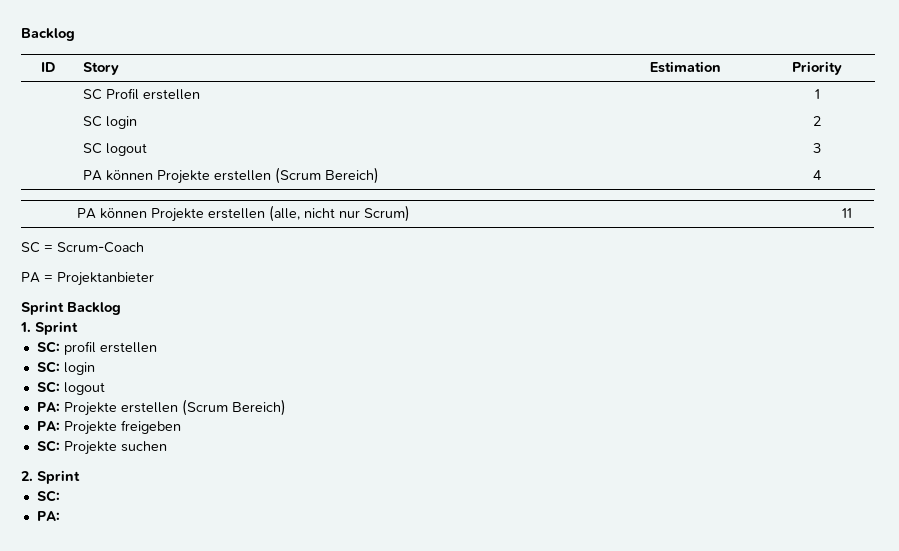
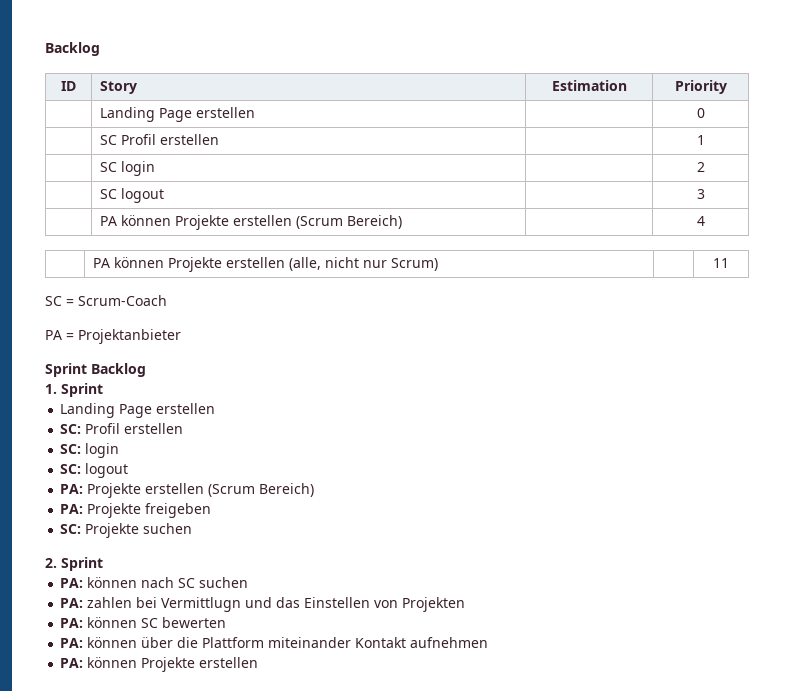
+ | Landing Page erstellen | | 0
  1. Sprint
- SC: profil erstellen
+ Landing Page erstellen
+ SC: Profil erstellen
  2. Sprint
- SC:
- PA:
+ PA: können nach SC suchen
+ PA: zahlen bei Vermittlugn und das Einstellen von Projekten
+ PA: können SC bewerten
+ PA: können über die Plattform miteinander Kontakt aufnehmen
+ PA: können Projekte erstellen

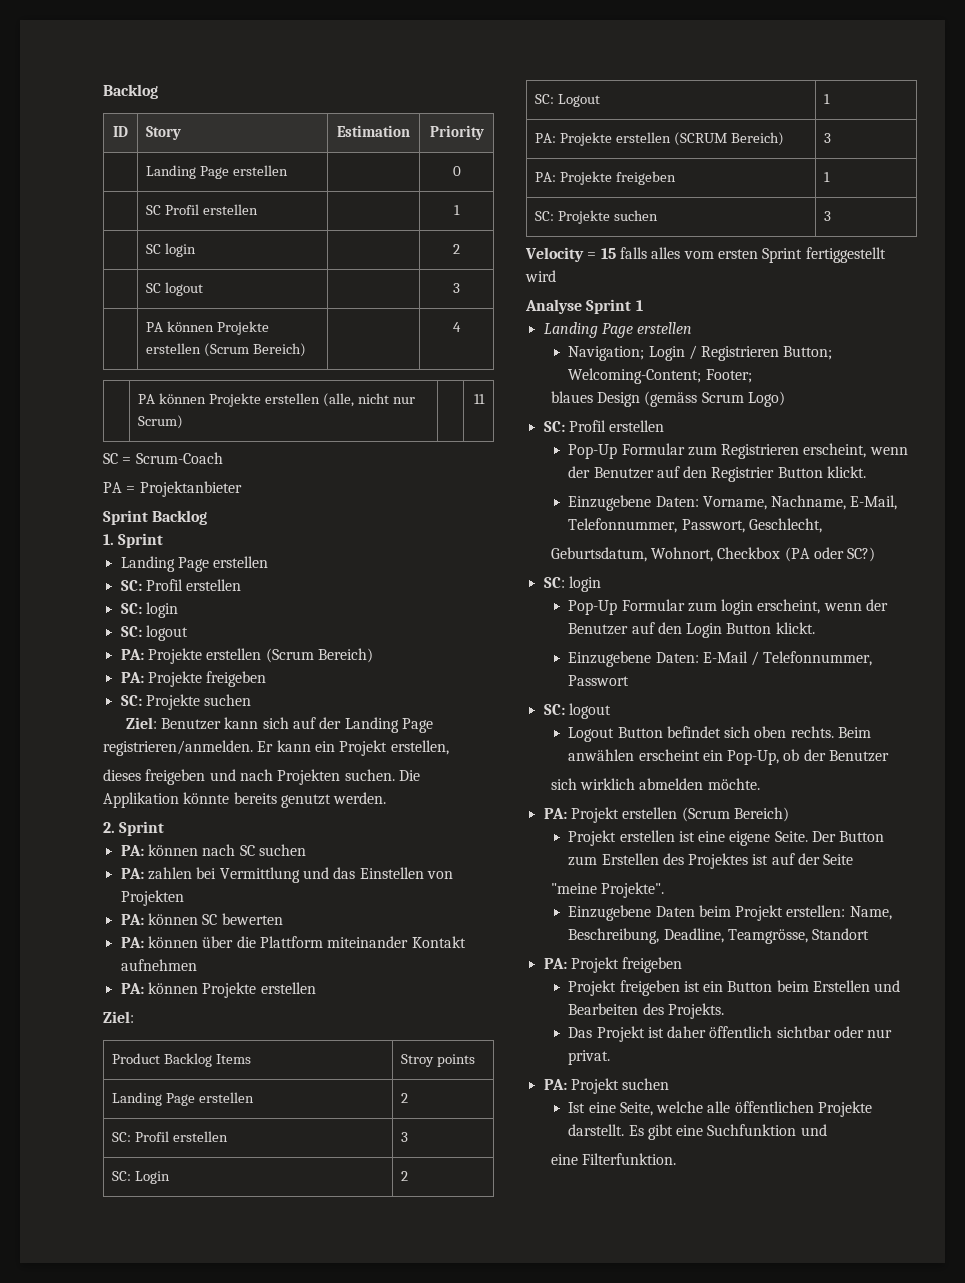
+ Ziel: Benutzer kann sich auf der Landing Page registrieren/anmelden. Er kann ein Projekt erstellen,
+ dieses freigeben und nach Projekten suchen. Die Applikation könnte bereits genutzt werden.
- PA: zahlen bei Vermittlugn und das Einstellen von Projekten
+ PA: zahlen bei Vermittlung und das Einstellen von Projekten
  PA: können Projekte erstellen
+ Ziel:
+ Product Backlog Items | Stroy points
+ Landing Page erstellen | 2
+ SC: Profil erstellen | 3
+ SC: Login | 2
+ SC: Logout | 1
+ PA: Projekte erstellen (SCRUM Bereich) | 3
+ PA: Projekte freigeben | 1
+ SC: Projekte suchen | 3
+ Velocity = 15 falls alles vom ersten Sprint fertiggestellt wird
+ Analyse Sprint 1
+ Landing Page erstellen
+ Navigation; Login / Registrieren Button; Welcoming-Content; Footer;
+ blaues Design (gemäss Scrum Logo)
+ SC: Profil erstellen
+ Pop-Up Formular zum Registrieren erscheint, wenn der Benutzer auf den Registrier Button klickt.
+ Einzugebene Daten: Vorname, Nachname, E-Mail, Telefonnummer, Passwort, Geschlecht,
+ Geburtsdatum, Wohnort, Checkbox (PA oder SC?)
+ SC: login
+ Pop-Up Formular zum login erscheint, wenn der Benutzer auf den Login Button klickt.
+ Einzugebene Daten: E-Mail / Telefonnummer, Passwort
+ SC: logout
+ Logout Button befindet sich oben rechts. Beim anwählen erscheint ein Pop-Up, ob der Benutzer
+ sich wirklich abmelden möchte.
+ PA: Projekt erstellen (Scrum Bereich)
+ Projekt erstellen ist eine eigene Seite. Der Button zum Erstellen des Projektes ist auf der Seite
+ "meine Projekte".
+ Einzugebene Daten beim Projekt erstellen: Name, Beschreibung, Deadline, Teamgrösse, Standort
+ PA: Projekt freigeben
+ Projekt freigeben ist ein Button beim Erstellen und Bearbeiten des Projekts.
+ Das Projekt ist daher öffentlich sichtbar oder nur privat.
+ PA: Projekt suchen
+ Ist eine Seite, welche alle öffentlichen Projekte darstellt. Es gibt eine Suchfunktion und
+ eine Filterfunktion.

